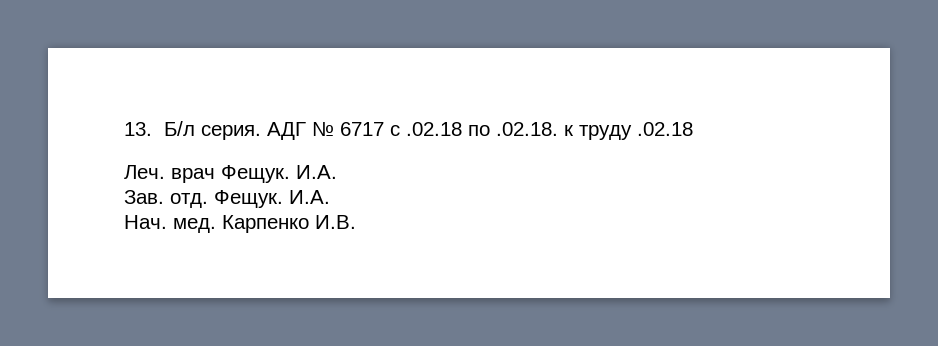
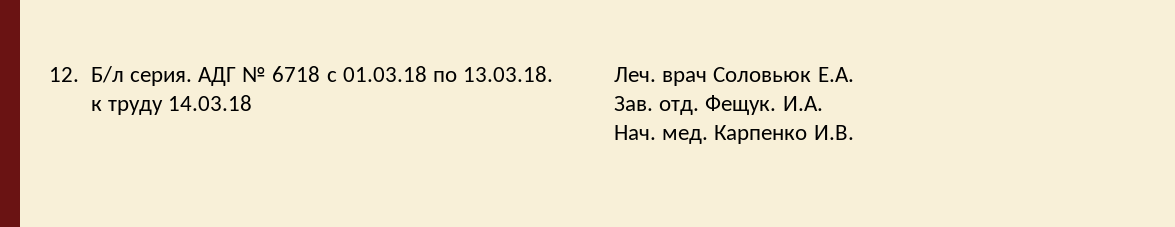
- 13. Б/л серия.
+ 12. Б/л серия.
- АДГ № 6717 с .02.18 по .02.18. к труду .02.18
+ АДГ № 6718 с 01.03.18 по 13.03.18. к труду 14.03.18
- Леч. врач Фещук. И.А.
+ Леч. врач Соловьюк Е.А.

